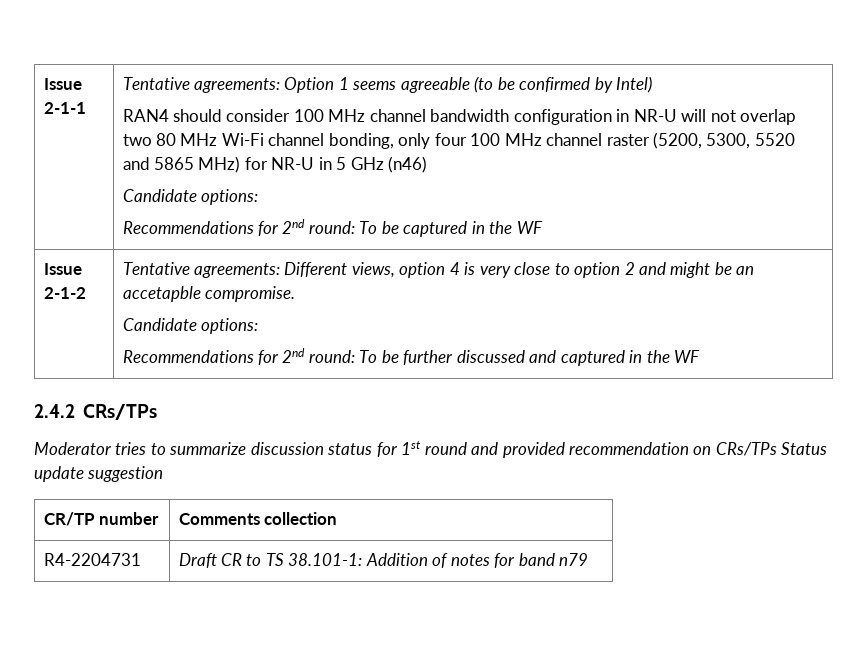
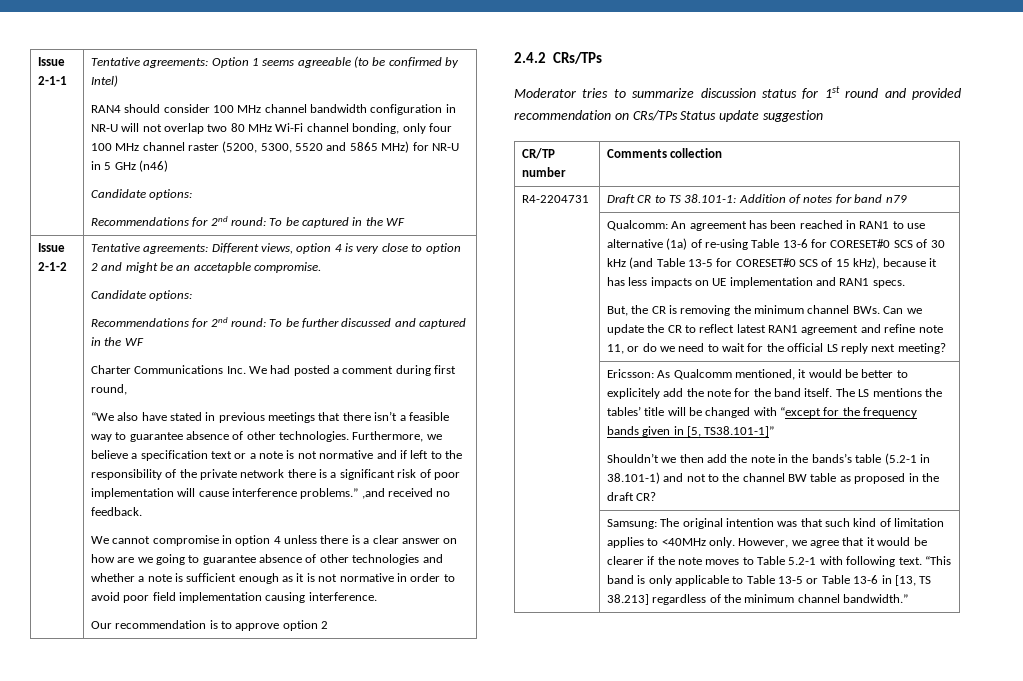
+ Charter Communications Inc. We had posted a comment during first round,
+ “We also have stated in previous meetings that there isn’t a feasible way to guarantee absence of other technologies. Furthermore, we believe a specification text or a note is not normative and if left to the responsibility of the private network there is a significant risk of poor implementation will cause interference problems.” ,and received no feedback.
+ We cannot compromise in option 4 unless there is a clear answer on how are we going to guarantee absence of other technologies and whether a note is sufficient enough as it is not normative in order to avoid poor field implementation causing interference.
+ Our recommendation is to approve option 2
+ Qualcomm: An agreement has been reached in RAN1 to use alternative (1a) of re-using Table 13-6 for CORESET#0 SCS of 30 kHz (and Table 13-5 for CORESET#0 SCS of 15 kHz), because it has less impacts on UE implementation and RAN1 specs.
+ But, the CR is removing the minimum channel BWs. Can we update the CR to reflect latest RAN1 agreement and refine note 11, or do we need to wait for the official LS reply next meeting?
+ | Ericsson: As Qualcomm mentioned, it would be better to explicitely add the note for the band itself. The LS mentions the tables’ title will be changed with “except for the frequency bands given in [5, TS38.101-1]”
+ Shouldn’t we then add the note in the bands’s table (5.2-1 in 38.101-1) and not to the channel BW table as proposed in the draft CR?
+ | Samsung: The original intention was that such kind of limitation applies to <40MHz only. However, we agree that it would be clearer if the note moves to Table 5.2-1 with following text. “This band is only applicable to Table 13-5 or Table 13-6 in [13, TS 38.213] regardless of the minimum channel bandwidth.”

